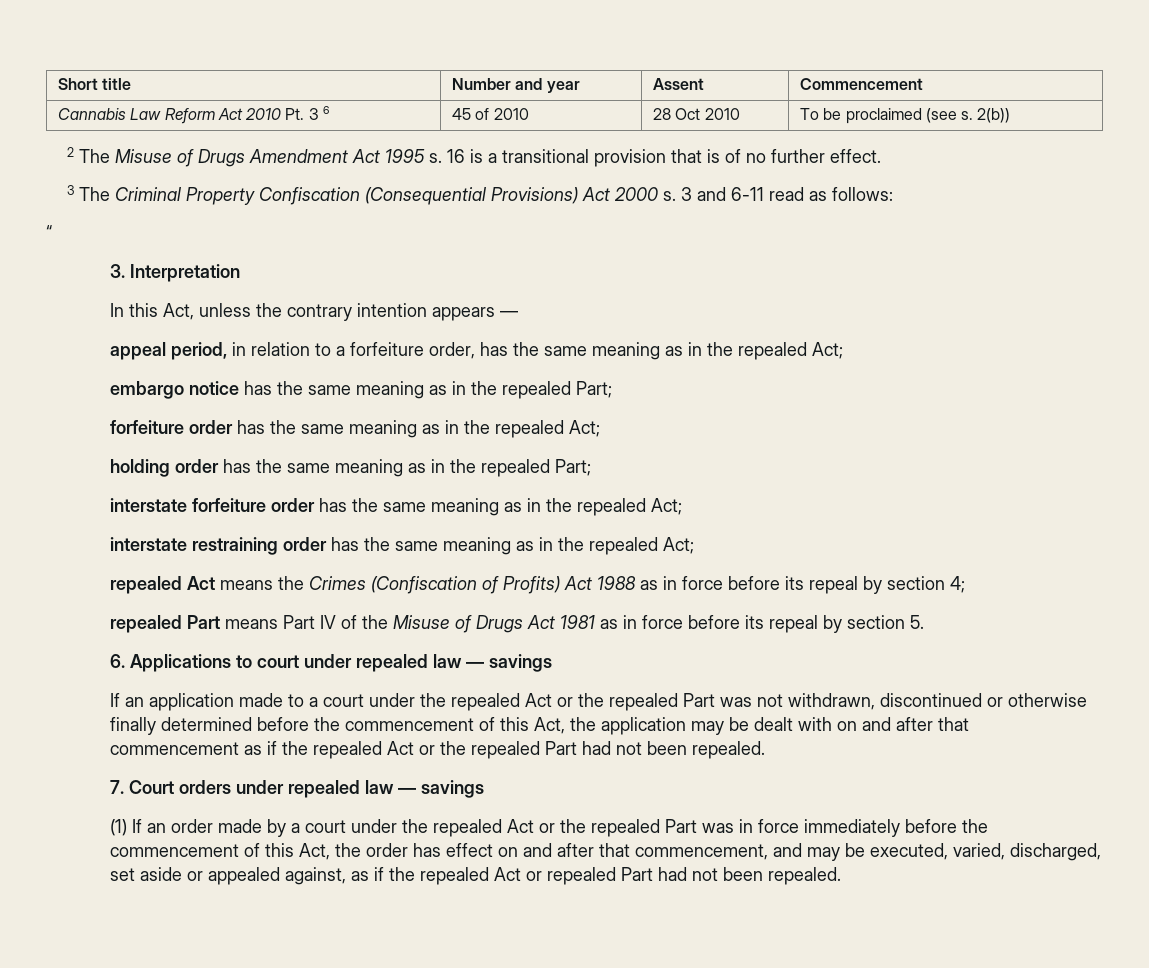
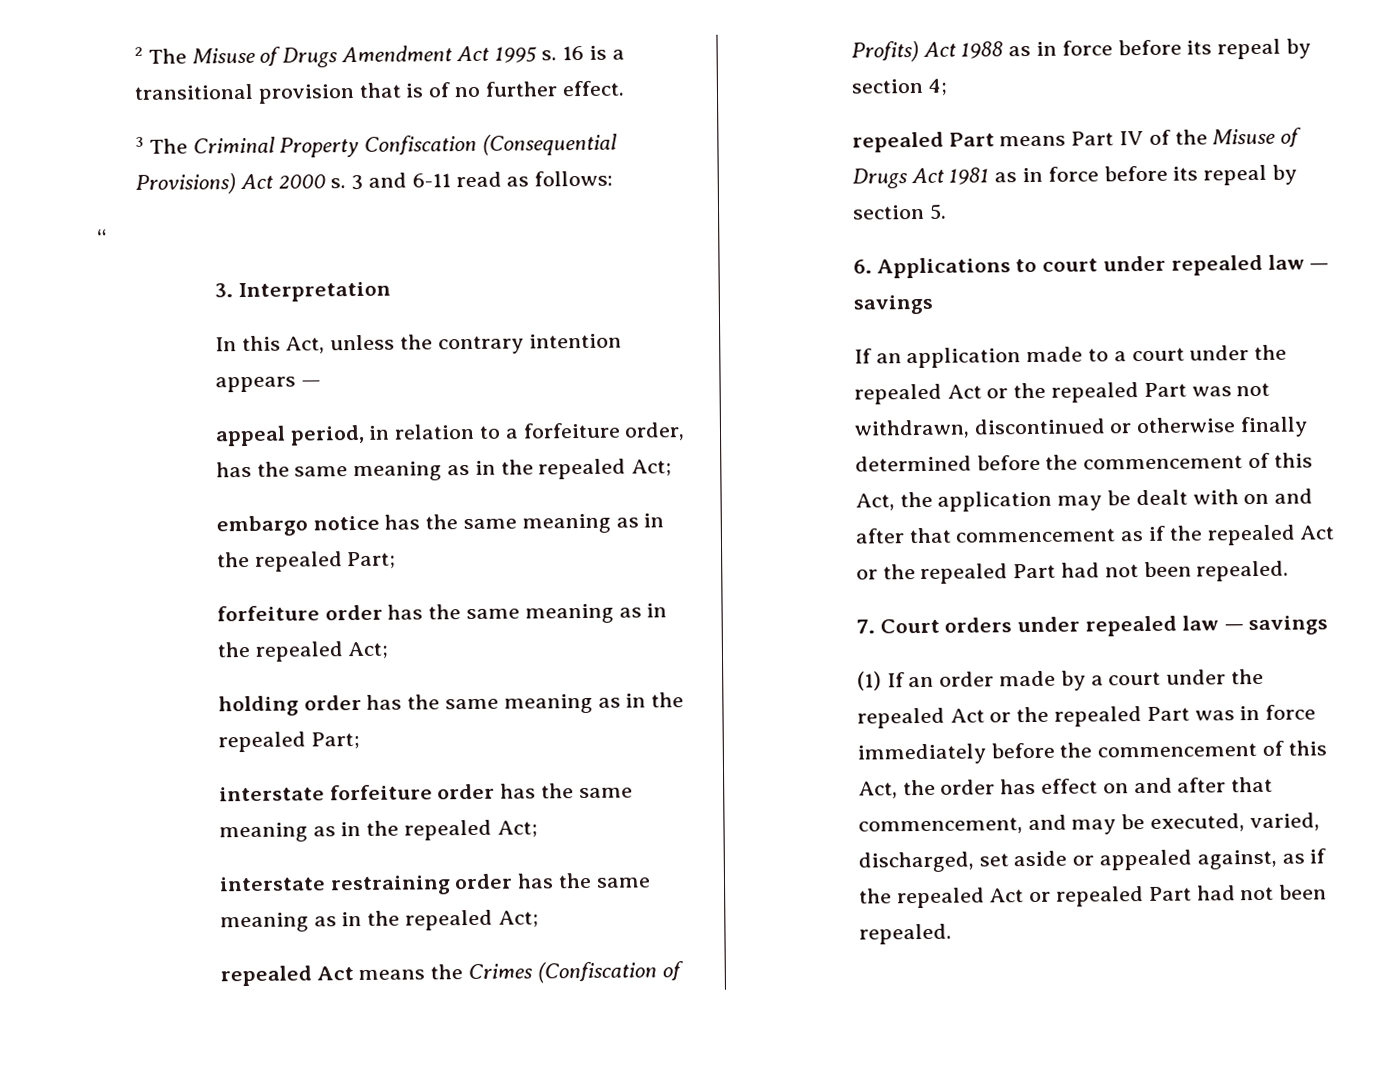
- Short title | Number and year | Assent | Commencement
- Cannabis Law Reform Act 2010 Pt. 3 6 | 45 of 2010 | 28 Oct 2010 | To be proclaimed (see s. 2(b))

